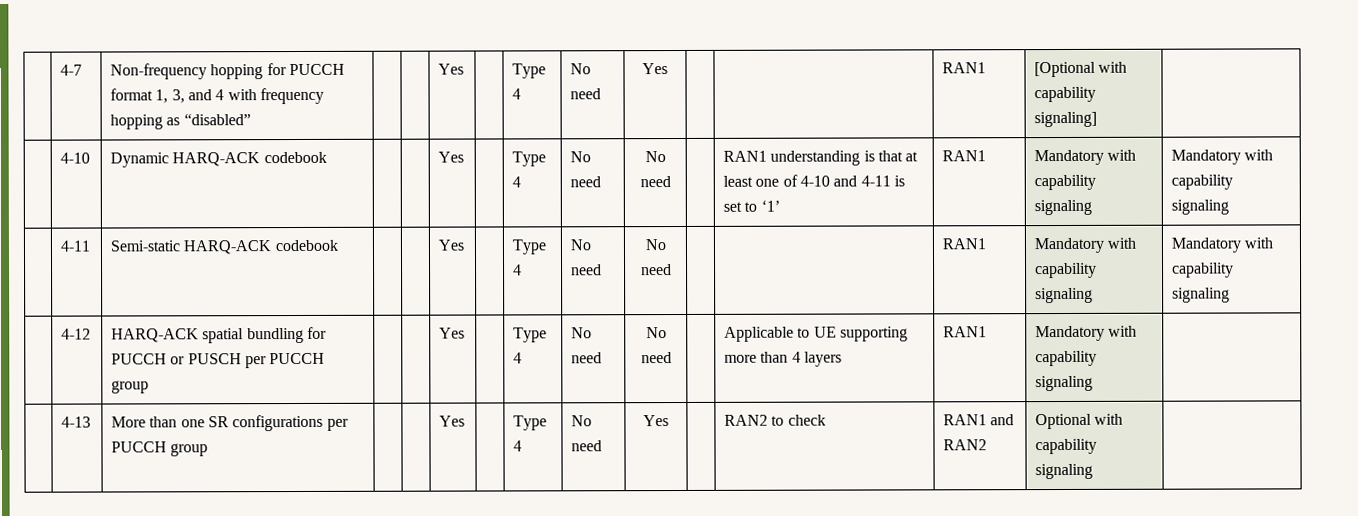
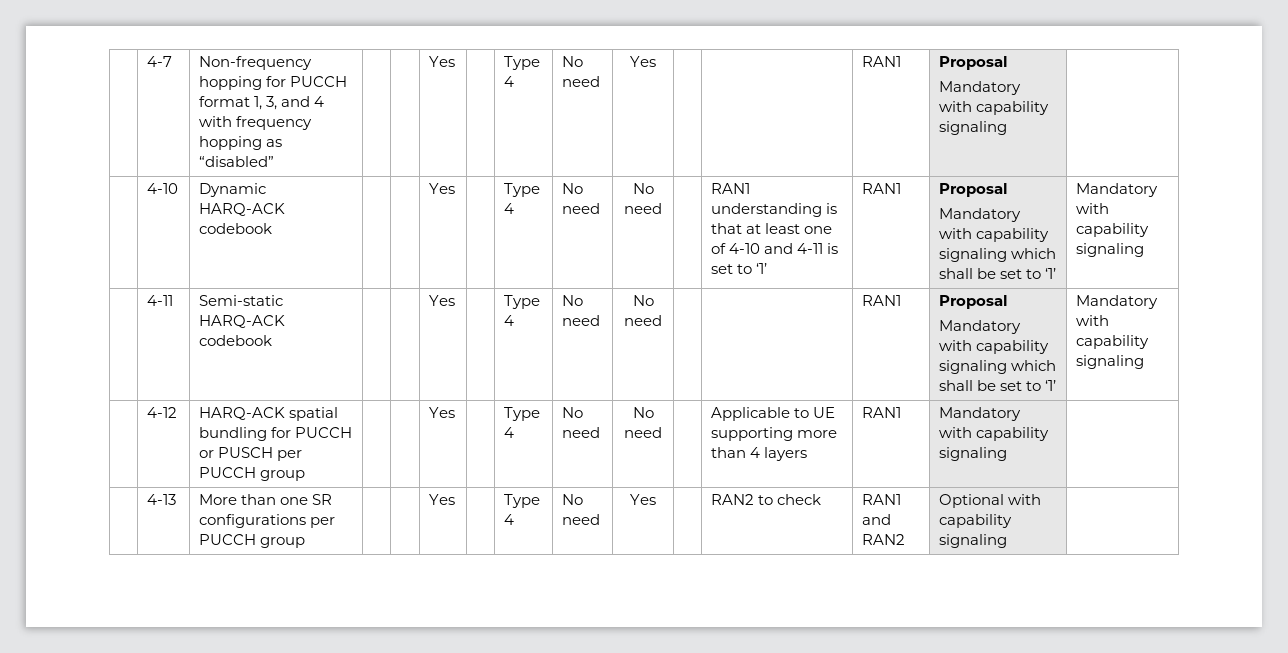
- | 4-7 | Non-frequency hopping for PUCCH format 1, 3, and 4 with frequency hopping as “disabled” | | | Yes | | Type 4 | No need | Yes | | | RAN1 | [Optional with capability signaling] |
+ | 4-7 | Non-frequency hopping for PUCCH format 1, 3, and 4 with frequency hopping as “disabled” | | | Yes | | Type 4 | No need | Yes | | | RAN1 | Proposal
+ Mandatory with capability signaling |
- RAN1 understanding is that at least one of 4-10 and 4-11 is set to ‘1’ | RAN1 | Mandatory with capability signaling
+ RAN1 understanding is that at least one of 4-10 and 4-11 is set to ‘1’ | RAN1 | Proposal
+ Mandatory with capability signaling which shall be set to ‘1’
- | 4-11 | Semi-static HARQ-ACK codebook | | | Yes | | Type 4 | No need | No need | | | RAN1 | Mandatory with capability signaling | Mandatory with capability signaling
+ | 4-11 | Semi-static HARQ-ACK codebook | | | Yes | | Type 4 | No need | No need | | | RAN1 | Proposal
+ Mandatory with capability signaling which shall be set to ‘1’ | Mandatory with capability signaling

